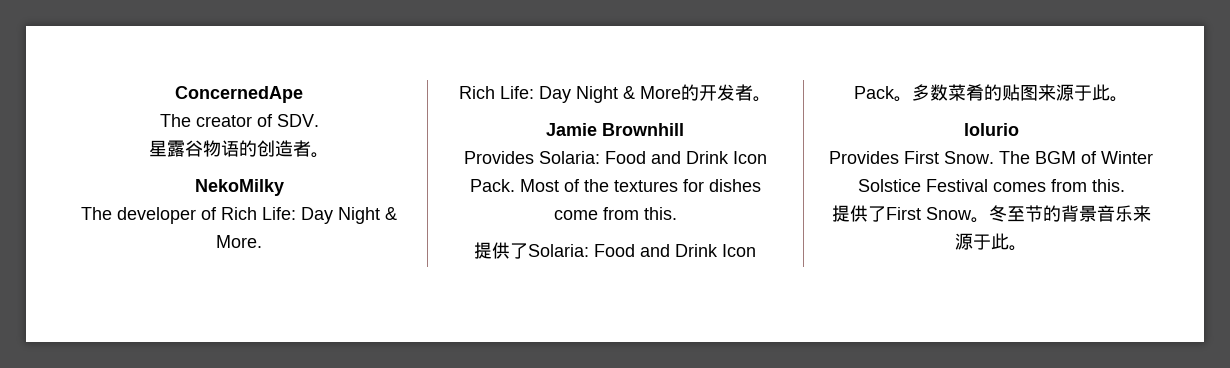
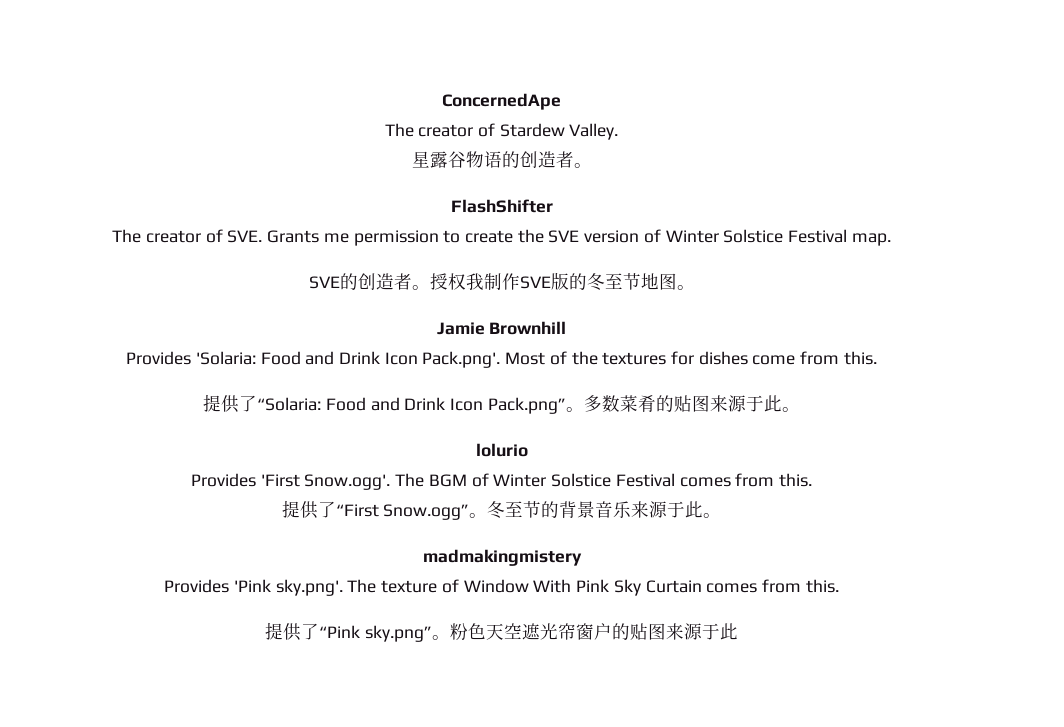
- The creator of SDV.
+ The creator of Stardew Valley.
- NekoMilky
- The developer of Rich Life: Day Night & More.
- Rich Life: Day Night & More的开发者。
+ FlashShifter
+ The creator of SVE. Grants me permission to create the SVE version of Winter Solstice Festival map.
+ SVE的创造者。授权我制作SVE版的冬至节地图。
- Provides Solaria: Food and Drink Icon Pack. Most of the textures for dishes come from this.
+ Provides 'Solaria: Food and Drink Icon Pack.png'. Most of the textures for dishes come from this.
- 提供了Solaria: Food and Drink Icon Pack。
+ 提供了“Solaria: Food and Drink Icon Pack.png”。
- Provides First Snow. The BGM of Winter Solstice Festival comes from this.
+ Provides 'First Snow.ogg'. The BGM of Winter Solstice Festival comes from this.
- 提供了First Snow。
+ 提供了“First Snow.ogg”。
+ madmakingmistery
+ Provides 'Pink sky.png'. The texture of Window With Pink Sky Curtain comes from this.
+ 提供了“Pink sky.png”。粉色天空遮光帘窗户的贴图来源于此

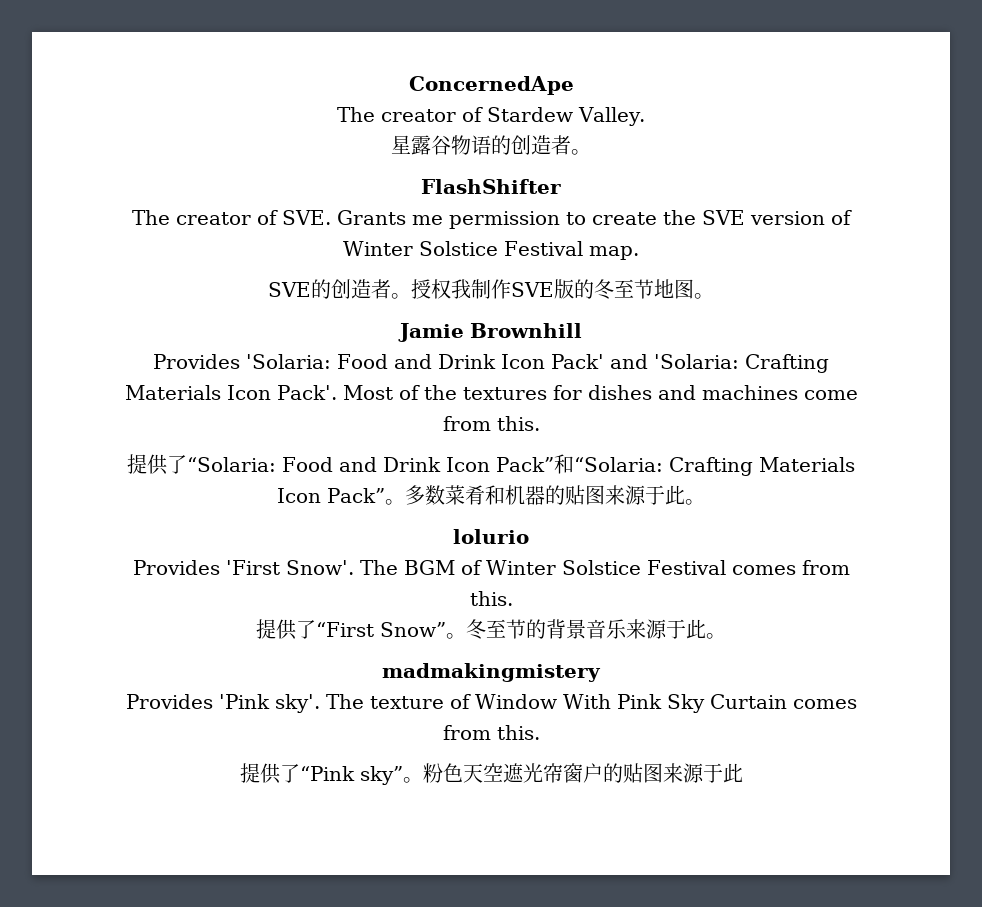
- Provides 'Solaria: Food and Drink Icon Pack.png'. Most of the textures for dishes come from this.
+ Provides 'Solaria: Food and Drink Icon Pack' and 'Solaria: Crafting Materials Icon Pack'. Most of the textures for dishes and machines come from this.
- 提供了“Solaria: Food and Drink Icon Pack.png”。
+ 提供了“Solaria: Food and Drink Icon Pack”和“Solaria: Crafting Materials Icon Pack”。
- 多数菜肴的贴图来源于此。
+ 多数菜肴和机器的贴图来源于此。
- Provides 'First Snow.ogg'. The BGM of Winter Solstice Festival comes from this.
+ Provides 'First Snow'. The BGM of Winter Solstice Festival comes from this.
- 提供了“First Snow.ogg”。
+ 提供了“First Snow”。
- Provides 'Pink sky.png'. The texture of Window With Pink Sky Curtain comes from this.
+ Provides 'Pink sky'. The texture of Window With Pink Sky Curtain comes from this.
- 提供了“Pink sky.png”。
+ 提供了“Pink sky”。

